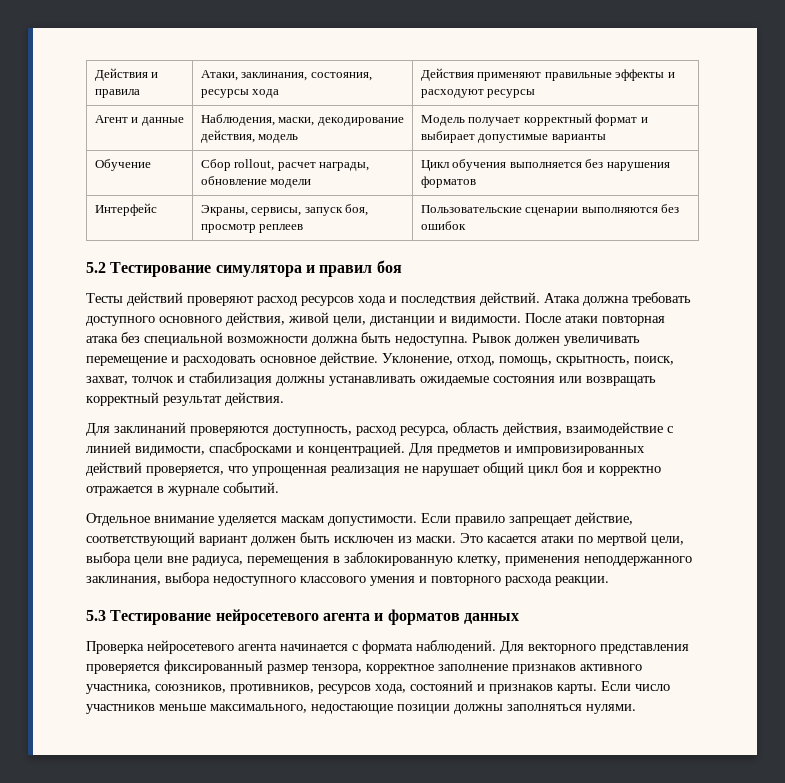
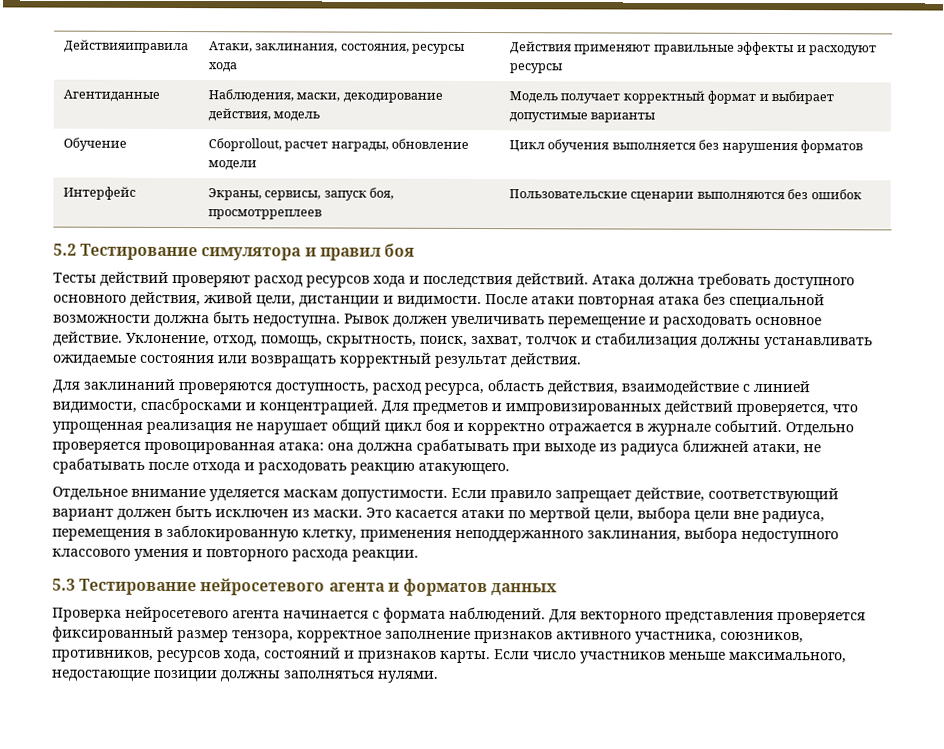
- Действия и правила | Атаки, заклинания, состояния, ресурсы хода | Действия применяют правильные эффекты и расходуют ресурсы
+ Действияиправила | Атаки, заклинания, состояния, ресурсы хода | Действия применяют правильные эффекты и расходуют ресурсы
- Агент и данные | Наблюдения, маски, декодирование действия, модель | Модель получает корректный формат и выбирает допустимые варианты
+ Агентиданные | Наблюдения, маски, декодирование действия, модель | Модель получает корректный формат и выбирает допустимые варианты
- Обучение | Сбор rollout, расчет награды, обновление модели | Цикл обучения выполняется без нарушения форматов
+ Обучение | Сборrollout, расчет награды, обновление модели | Цикл обучения выполняется без нарушения форматов
- Интерфейс | Экраны, сервисы, запуск боя, просмотр реплеев | Пользовательские сценарии выполняются без ошибок
+ Интерфейс | Экраны, сервисы, запуск боя, просмотрреплеев | Пользовательские сценарии выполняются без ошибок
+ Отдельно проверяется провоцированная атака: она должна срабатывать при выходе из радиуса ближней атаки, не срабатывать после отхода и расходовать реакцию атакующего.

